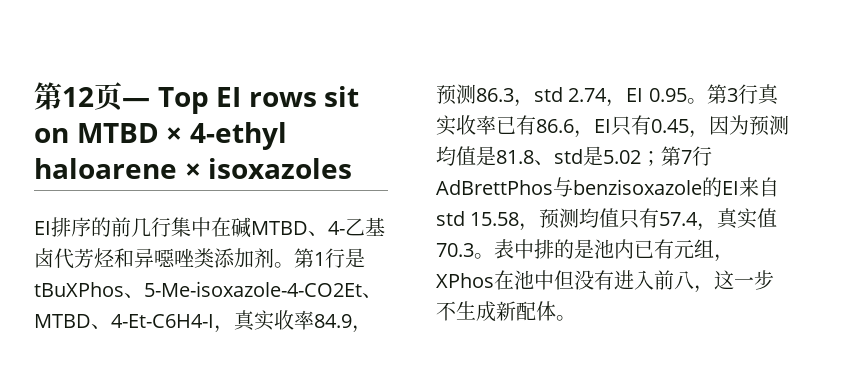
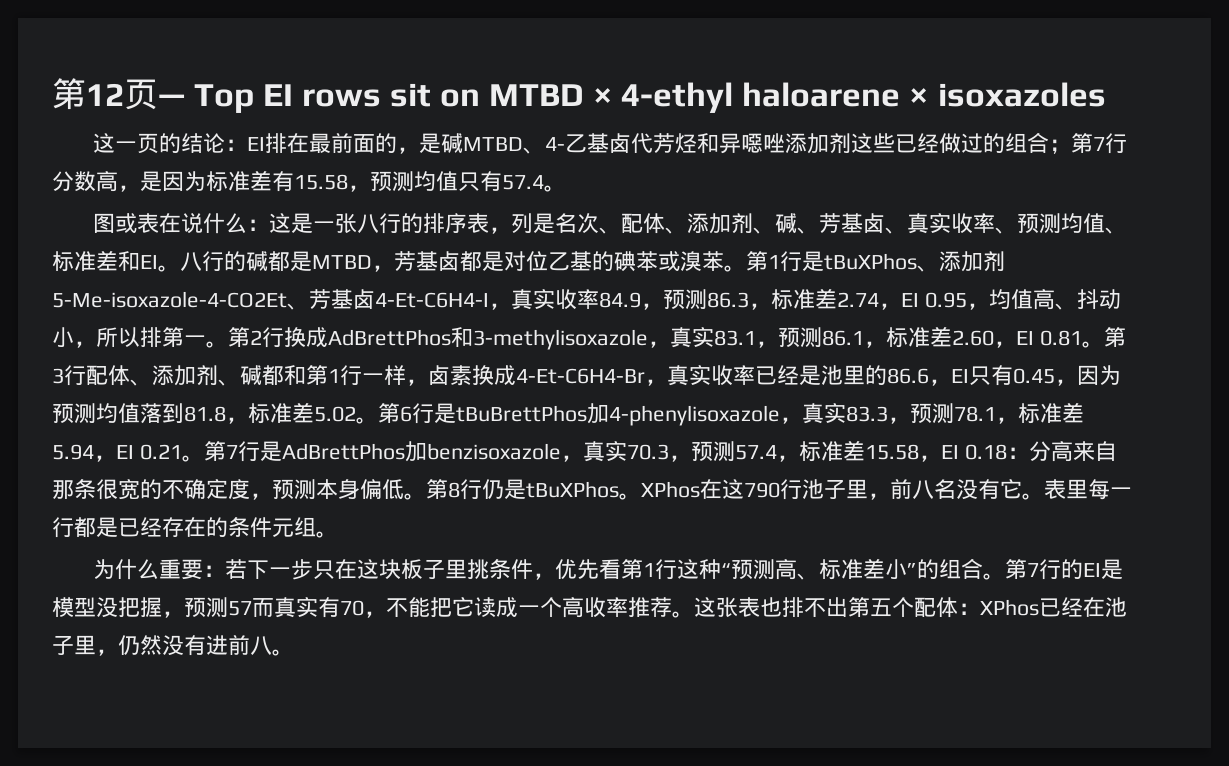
- EI排序的前几行集中在碱MTBD、4-乙基卤代芳烃和异噁唑类添加剂。
+ 这一页的结论：EI排在最前面的，是碱MTBD、4-乙基卤代芳烃和异噁唑添加剂这些已经做过的组合；第7行分数高，是因为标准差有15.58，预测均值只有57.4。
+ 图或表在说什么：这是一张八行的排序表，列是名次、配体、添加剂、碱、芳基卤、真实收率、预测均值、标准差和EI。八行的碱都是MTBD，芳基卤都是对位乙基的碘苯或溴苯。
- 第1行是tBuXPhos、5-Me-isoxazole-4-CO2Et、MTBD、4-Et-C6H4-I，真实收率84.9，预测86.3，std 2.74，EI 0.95。第3行真实收率已有86.6，EI只有0.45，因为预测均值是81.8、std是5.02；第7行AdBrettPhos与benzisoxazole的EI来自std 15.58，预测均值只有57.4，真实值70.3。表中排的是池内已有元组，XPhos在池中但没有进入前八，这一步不生成新配体。
+ 第1行是tBuXPhos、添加剂5-Me-isoxazole-4-CO2Et、芳基卤4-Et-C6H4-I，真实收率84.9，预测86.3，标准差2.74，EI 0.95，均值高、抖动小，所以排第一。第2行换成AdBrettPhos和3-methylisoxazole，真实83.1，预测86.1，标准差2.60，EI 0.81。第3行配体、添加剂、碱都和第1行一样，卤素换成4-Et-C6H4-Br，真实收率已经是池里的86.6，EI只有0.45，因为预测均值落到81.8，标准差5.02。第6行是tBuBrettPhos加4-phenylisoxazole，真实83.3，预测78.1，标准差5.94，EI 0.21。第7行是AdBrettPhos加benzisoxazole，真实70.3，预测57.4，标准差15.58，EI 0.18：分高来自那条很宽的不确定度，预测本身偏低。第8行仍是tBuXPhos。XPhos在这790行池子里，前八名没有它。表里每一行都是已经存在的条件元组。
+ 为什么重要：若下一步只在这块板子里挑条件，优先看第1行这种“预测高、标准差小”的组合。第7行的EI是模型没把握，预测57而真实有70，不能把它读成一个高收率推荐。这张表也排不出第五个配体：XPhos已经在池子里，仍然没有进前八。

